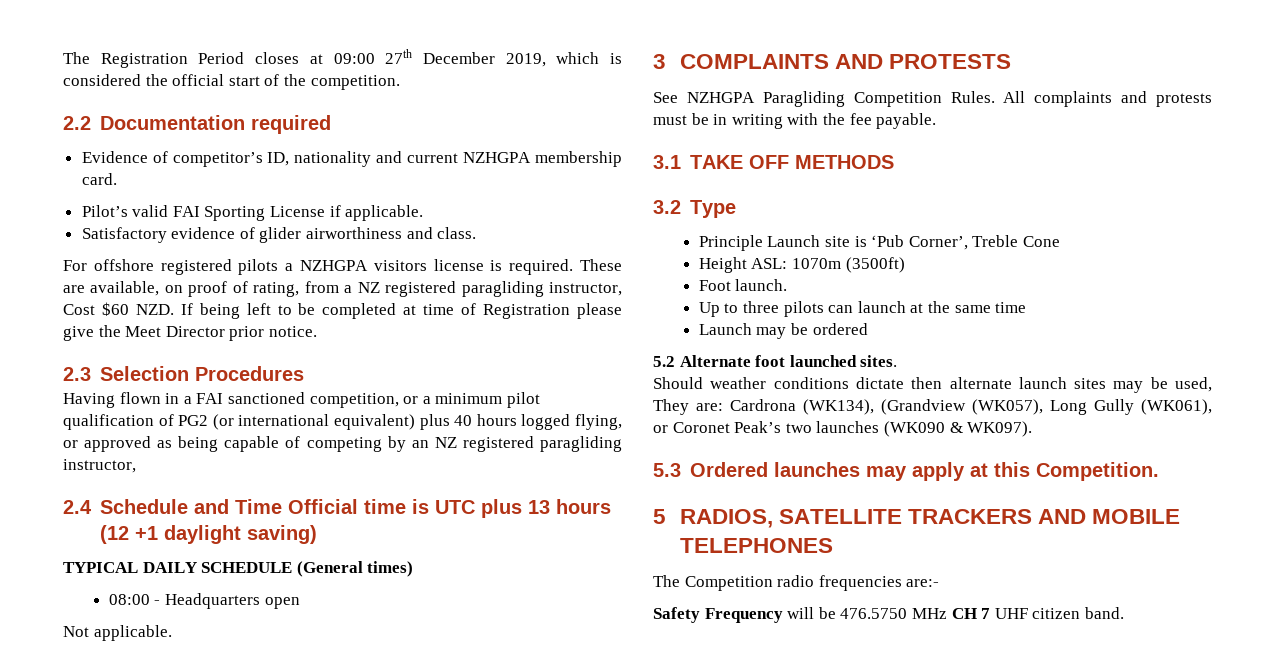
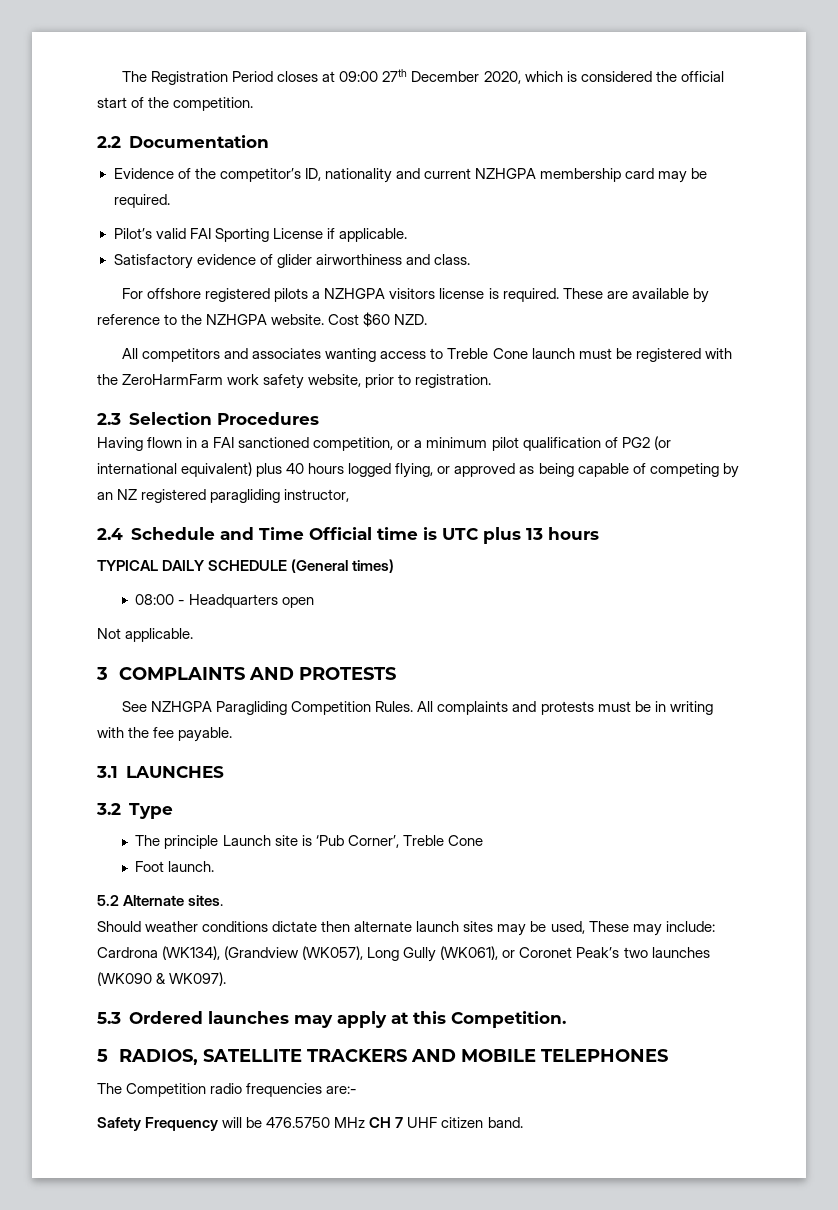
- The Registration Period closes at 09:00 27th December 2019, which is considered the official start of the competition.
+ The Registration Period closes at 09:00 27th December 2020, which is considered the official start of the competition.
- 2.2 Documentation required
+ 2.2 Documentation
- Evidence of competitor’s ID, nationality and current NZHGPA membership card.
+ Evidence of the competitor’s ID, nationality and current NZHGPA membership card may be required.
- These are available, on proof of rating, from a NZ registered paragliding instructor, Cost $60 NZD. If being left to be completed at time of Registration please give the Meet Director prior notice.
+ These are available by reference to the NZHGPA website. Cost $60 NZD.
+ All competitors and associates wanting access to Treble Cone launch must be registered with the ZeroHarmFarm work safety website, prior to registration.
- 2.4 Schedule and Time Official time is UTC plus 13 hours (12 +1 daylight saving)
+ 2.4 Schedule and Time Official time is UTC plus 13 hours
- 3.1 TAKE OFF METHODS
+ 3.1 LAUNCHES
- Principle Launch site is ‘Pub Corner’, Treble Cone
+ The principle Launch site is ‘Pub Corner’, Treble Cone
- Height ASL: 1070m (3500ft)
  Foot launch.
- Up to three pilots can launch at the same time
- Launch may be ordered
- 5.2 Alternate foot launched sites.
+ 5.2 Alternate sites.
- Should weather conditions dictate then alternate launch sites may be used, They are: Cardrona (WK134), (Grandview (WK057), Long Gully (WK061), or Coronet Peak’s two launches (WK090 & WK097).
+ Should weather conditions dictate then alternate launch sites may be used, These may include: Cardrona (WK134), (Grandview (WK057), Long Gully (WK061), or Coronet Peak’s two launches (WK090 & WK097).

